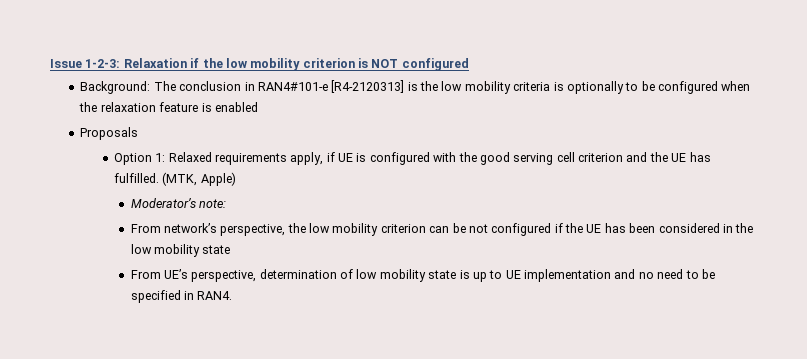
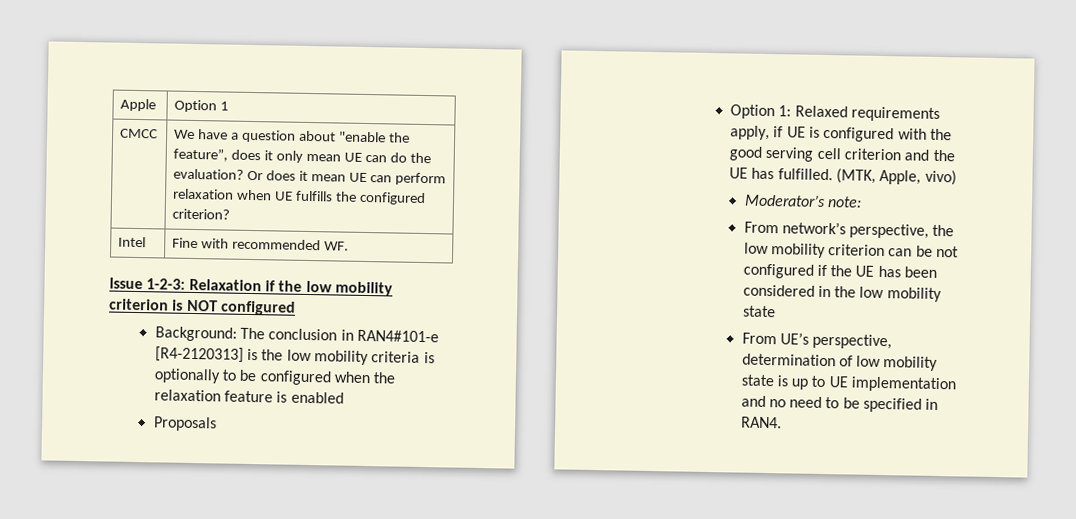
+ Apple | Option 1
+ CMCC | We have a question about "enable the feature”, does it only mean UE can do the evaluation? Or does it mean UE can perform relaxation when UE fulfills the configured criterion?
+ Intel | Fine with recommended WF.
- (MTK, Apple)
+ (MTK, Apple, vivo)

